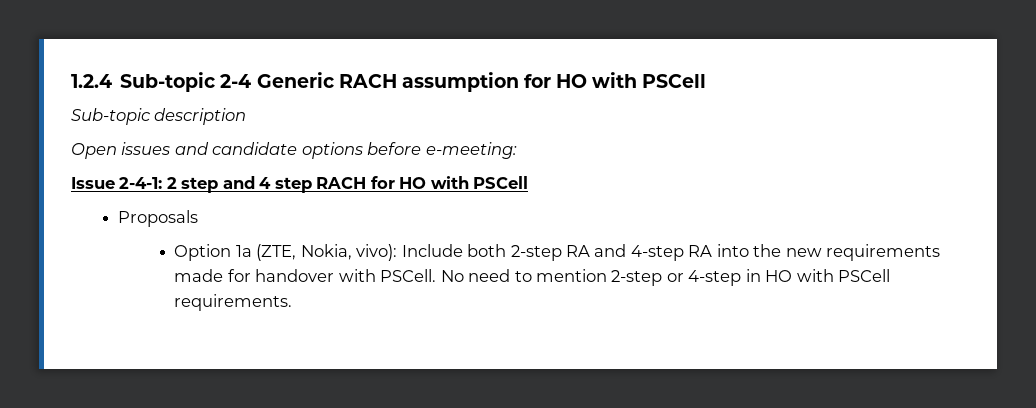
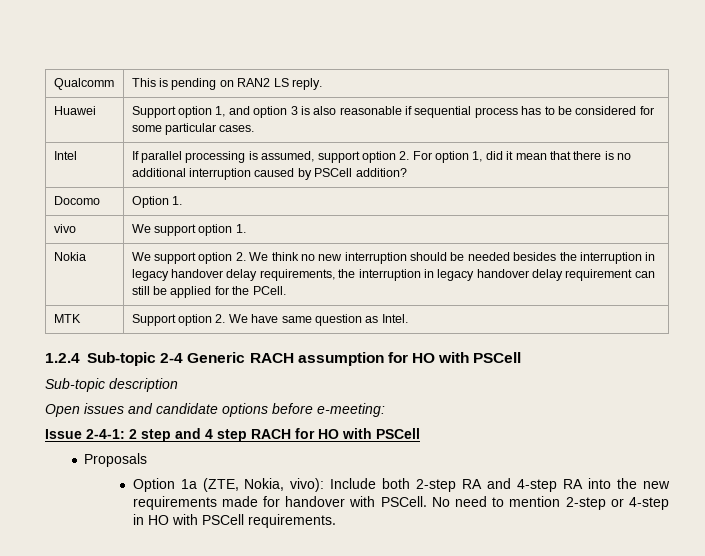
+ Qualcomm | This is pending on RAN2 LS reply.
+ Huawei | Support option 1, and option 3 is also reasonable if sequential process has to be considered for some particular cases.
+ Intel | If parallel processing is assumed, support option 2. For option 1, did it mean that there is no additional interruption caused by PSCell addition?
+ Docomo | Option 1.
+ vivo | We support option 1.
+ Nokia | We support option 2. We think no new interruption should be needed besides the interruption in legacy handover delay requirements, the interruption in legacy handover delay requirement can still be applied for the PCell.
+ MTK | Support option 2. We have same question as Intel.

